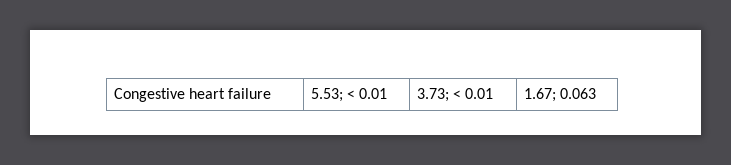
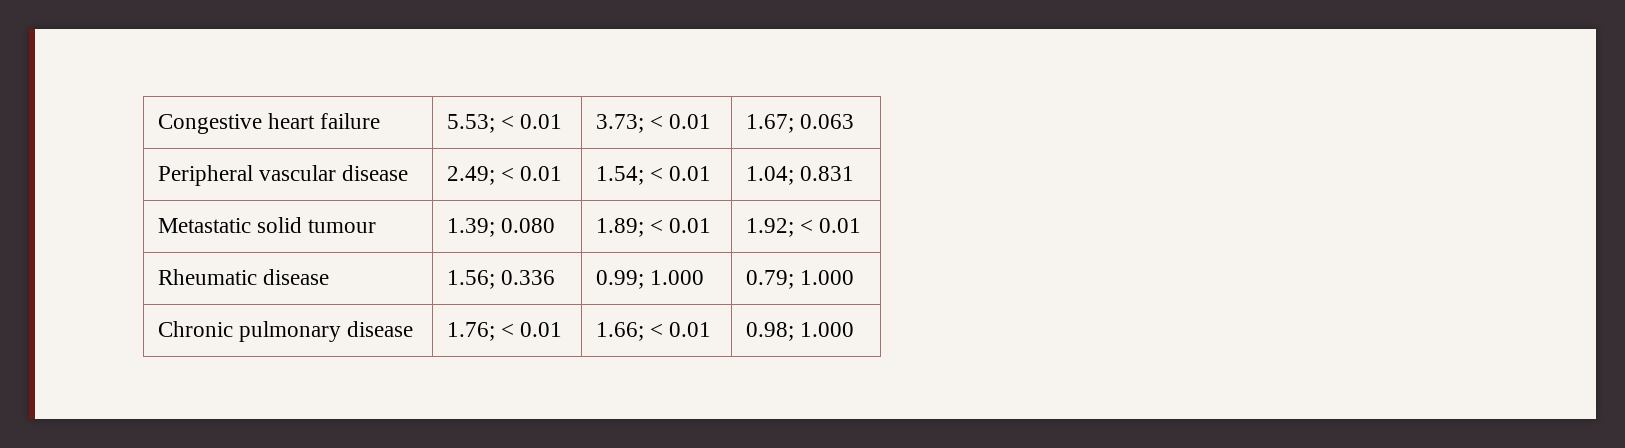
+ Peripheral vascular disease | 2.49; < 0.01 | 1.54; < 0.01 | 1.04; 0.831
+ Metastatic solid tumour | 1.39; 0.080 | 1.89; < 0.01 | 1.92; < 0.01
+ Rheumatic disease | 1.56; 0.336 | 0.99; 1.000 | 0.79; 1.000
+ Chronic pulmonary disease | 1.76; < 0.01 | 1.66; < 0.01 | 0.98; 1.000

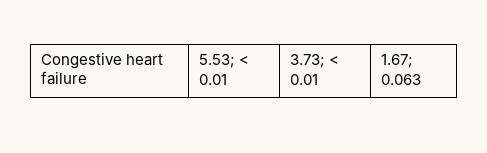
- Peripheral vascular disease | 2.49; < 0.01 | 1.54; < 0.01 | 1.04; 0.831
- Metastatic solid tumour | 1.39; 0.080 | 1.89; < 0.01 | 1.92; < 0.01
- Rheumatic disease | 1.56; 0.336 | 0.99; 1.000 | 0.79; 1.000
- Chronic pulmonary disease | 1.76; < 0.01 | 1.66; < 0.01 | 0.98; 1.000

